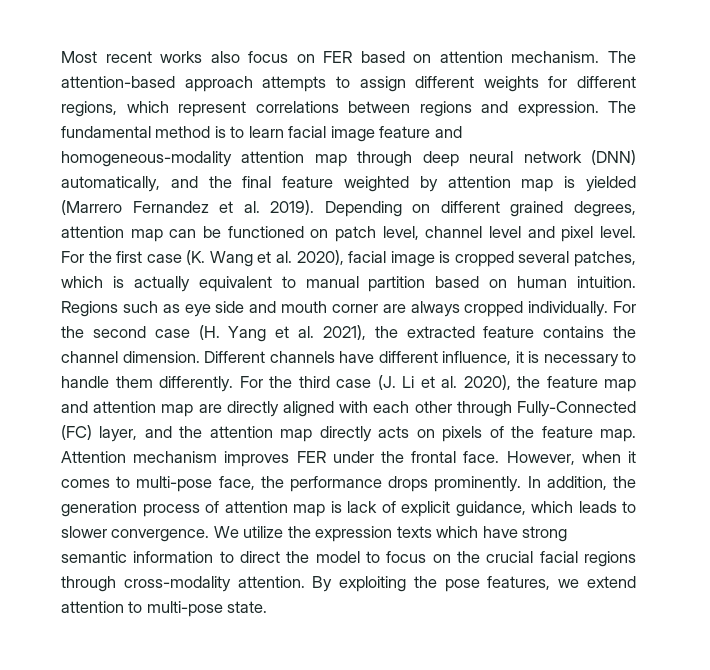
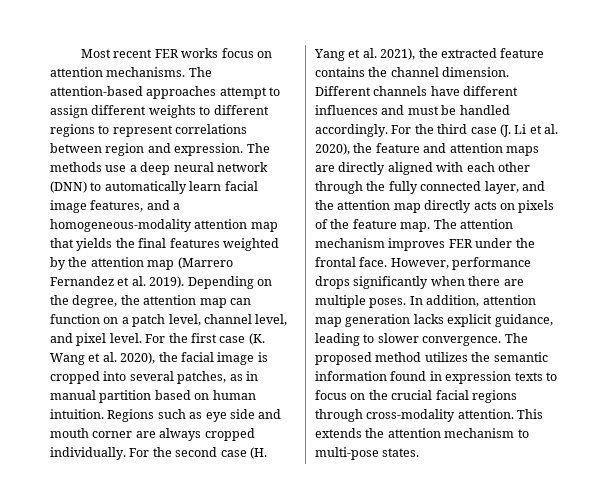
- Most recent works also focus on FER based on attention mechanism. The attention-based approach attempts to assign different weights for different regions, which represent correlations between regions and expression.
+ Most recent FER works focus on attention mechanisms. The attention-based approaches attempt to assign different weights to different regions to represent correlations between region and expression.
- The fundamental method is to learn facial image feature and homogeneous-modality attention map through deep neural network (DNN) automatically, and the final feature weighted by attention map is yielded (Marrero Fernandez et al. 2019).
+ The methods use a deep neural network (DNN) to automatically learn facial image features, and a homogeneous-modality attention map that yields the final features weighted by the attention map (Marrero Fernandez et al. 2019).
- Depending on different grained degrees, attention map can be functioned on patch level, channel level and pixel level.
+ Depending on the degree, the attention map can function on a patch level, channel level, and pixel level.
- For the first case (K. Wang et al. 2020), facial image is cropped several patches, which is actually equivalent to manual partition based on human intuition.
+ For the first case (K. Wang et al. 2020), the facial image is cropped into several patches, as in manual partition based on human intuition.
- Different channels have different influence, it is necessary to handle them differently.
+ Different channels have different influences and must be handled accordingly.
- For the third case (J. Li et al. 2020), the feature map and attention map are directly aligned with each other through Fully-Connected (FC) layer, and the attention map directly acts on pixels of the feature map.
+ For the third case (J. Li et al. 2020), the feature and attention maps are directly aligned with each other through the fully connected layer, and the attention map directly acts on pixels of the feature map.
- Attention mechanism improves FER under the frontal face.
+ The attention mechanism improves FER under the frontal face.
- However, when it comes to multi-pose face, the performance drops prominently. In addition, the generation process of attention map is lack of explicit guidance, which leads to slower convergence. We utilize the expression texts which have strong semantic information to direct the model to focus on the crucial facial regions through cross-modality attention.
+ However, performance drops significantly when there are multiple poses. In addition, attention map generation lacks explicit guidance, leading to slower convergence. The proposed method utilizes the semantic information found in expression texts to focus on the crucial facial regions through cross-modality attention.
- By exploiting the pose features, we extend attention to multi-pose state.
+ This extends the attention mechanism to multi-pose states.

